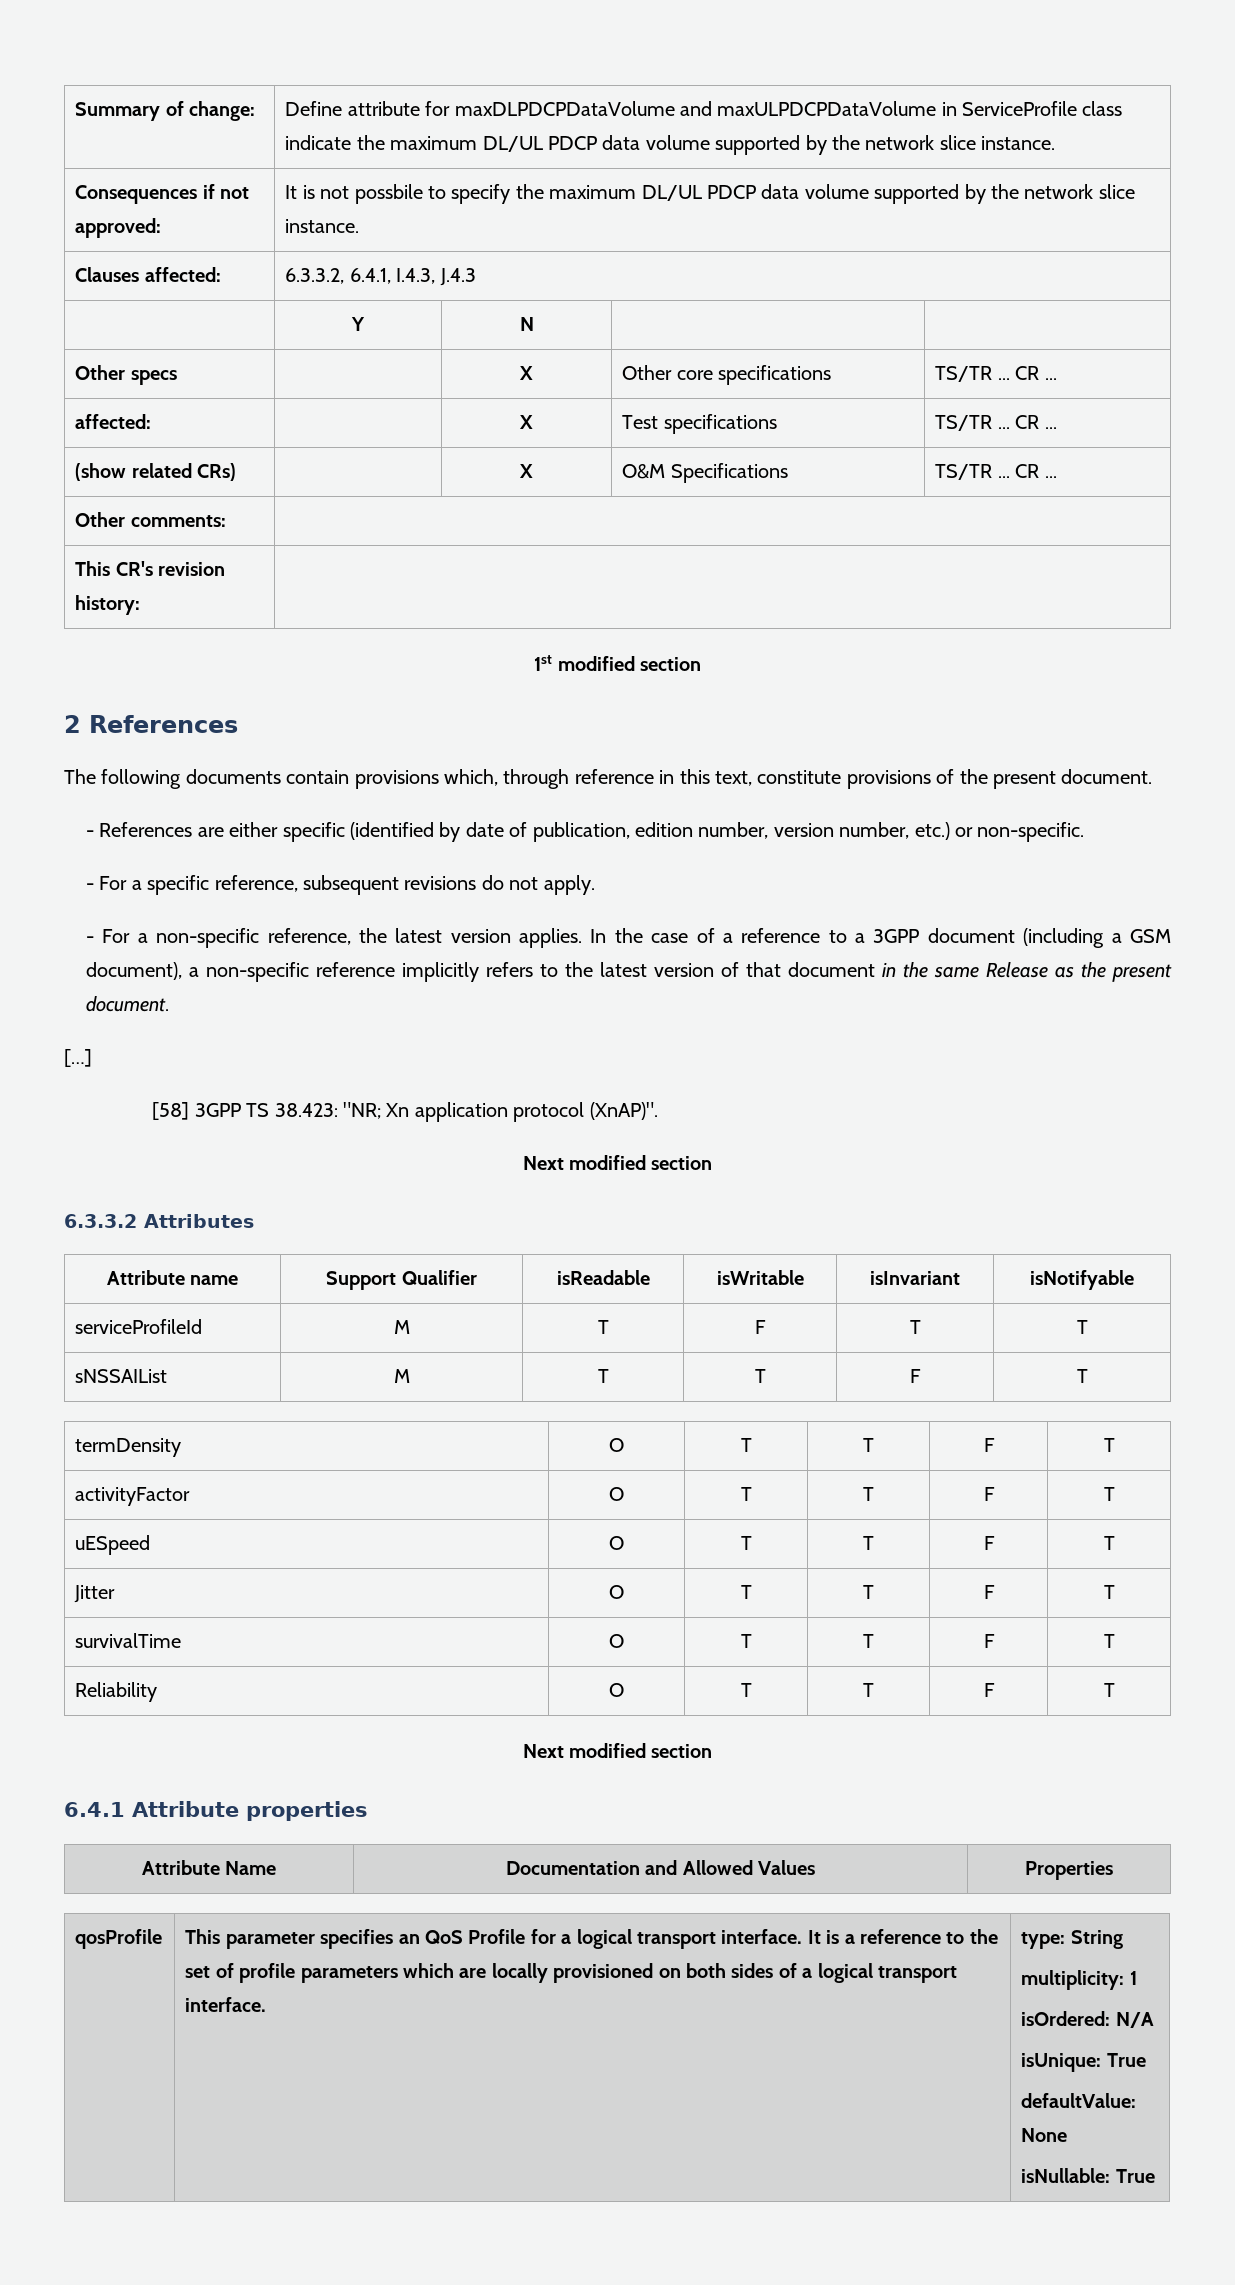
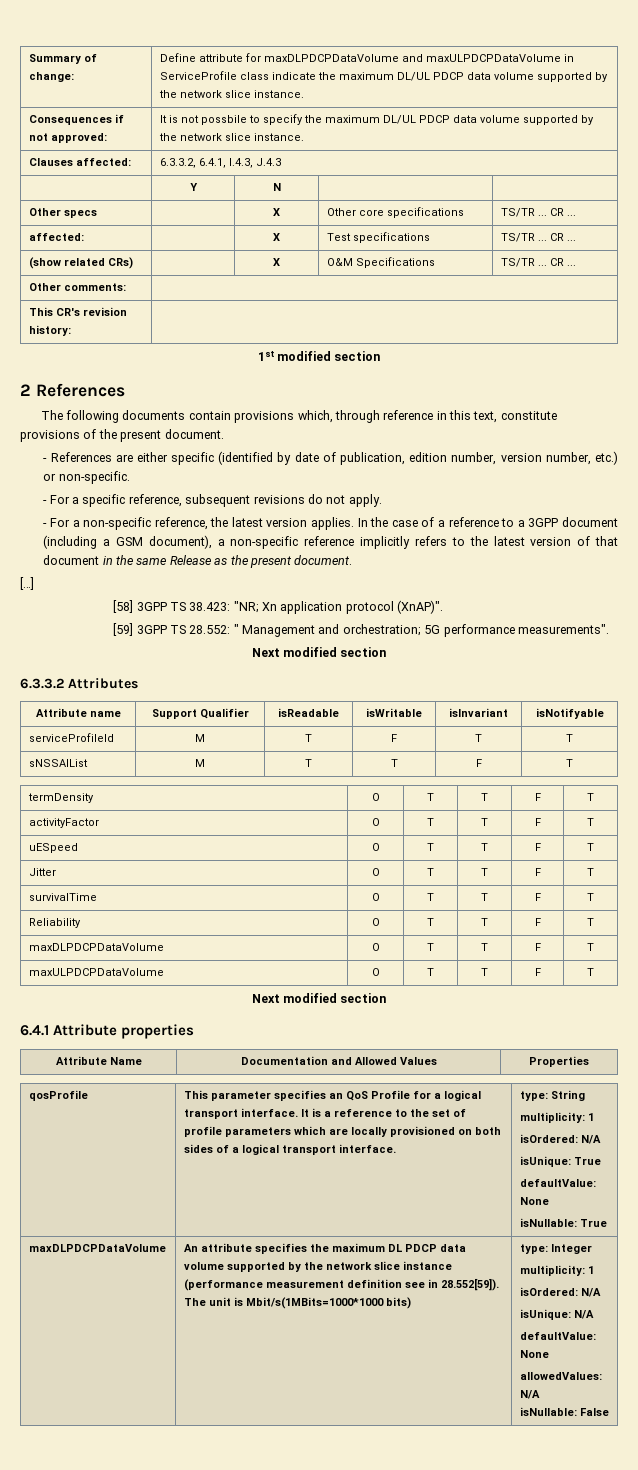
+ [59] 3GPP TS 28.552: " Management and orchestration; 5G performance measurements".
+ maxDLPDCPDataVolume | O | T | T | F | T
+ maxULPDCPDataVolume | O | T | T | F | T
+ maxDLPDCPDataVolume | An attribute specifies the maximum DL PDCP data volume supported by the network slice instance (performance measurement definition see in 28.552[59]). The unit is Mbit/s(1MBits=1000*1000 bits) | type: Integer
+ multiplicity: 1
+ isOrdered: N/A
+ isUnique: N/A
+ defaultValue: None
+ allowedValues: N/A
+ isNullable: False

